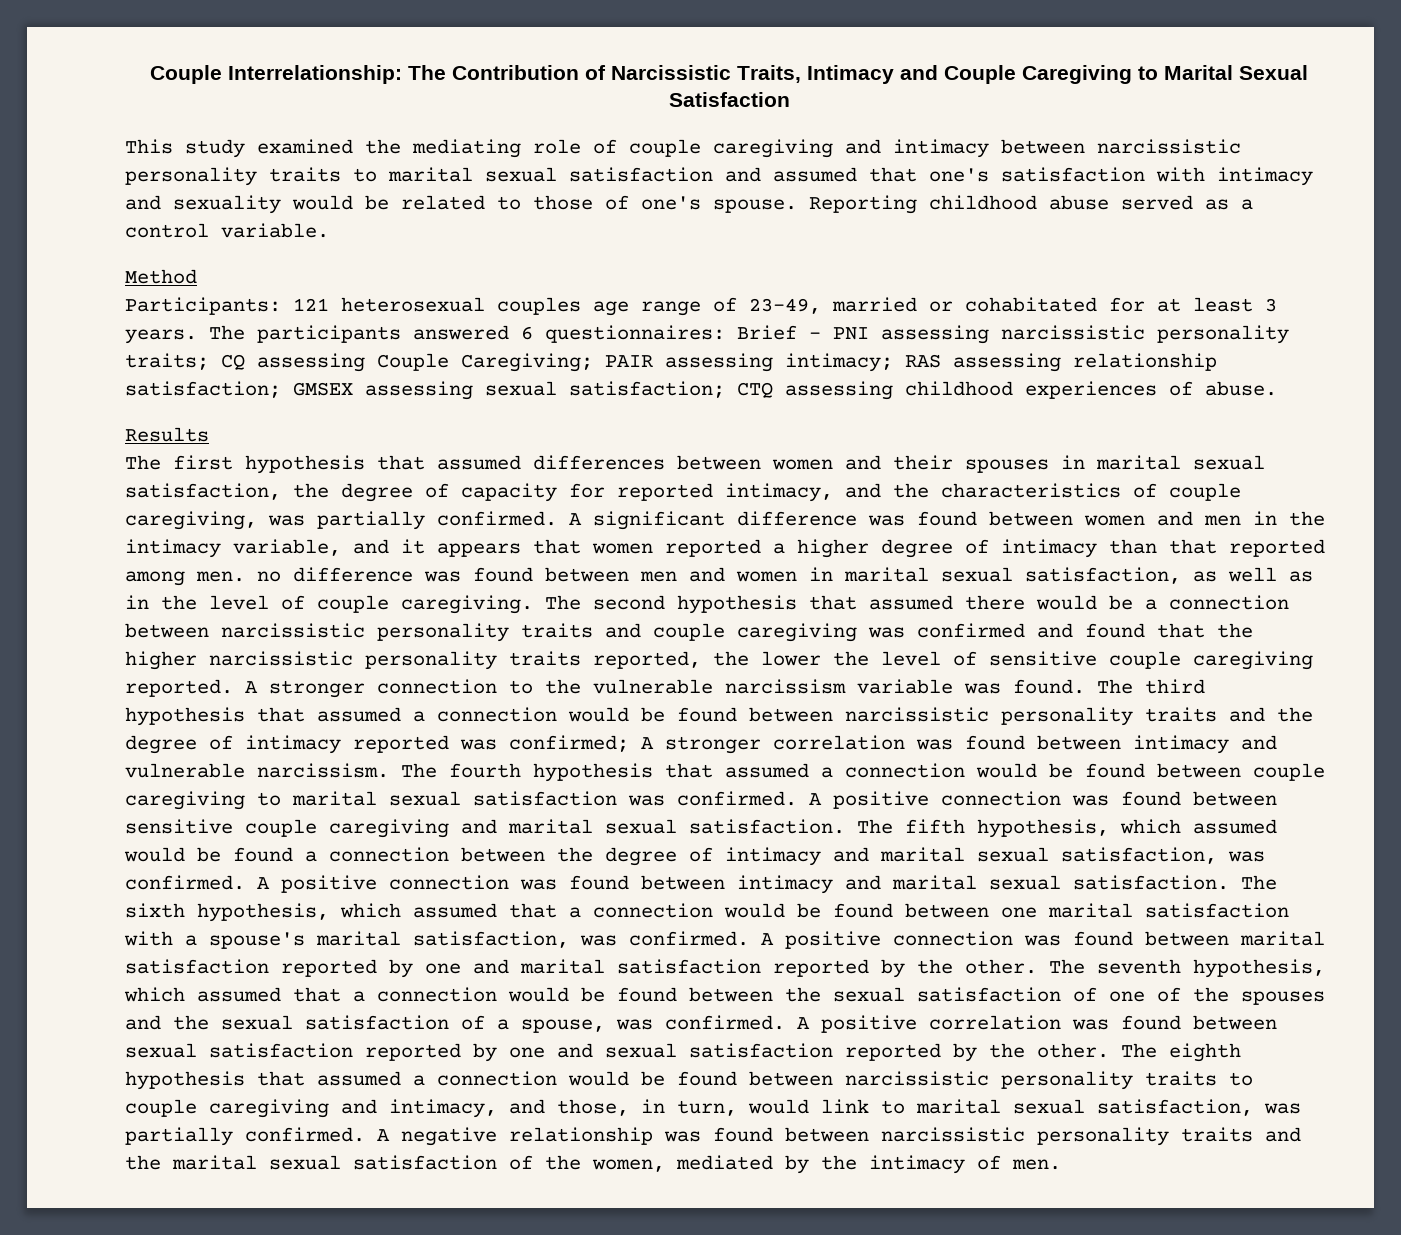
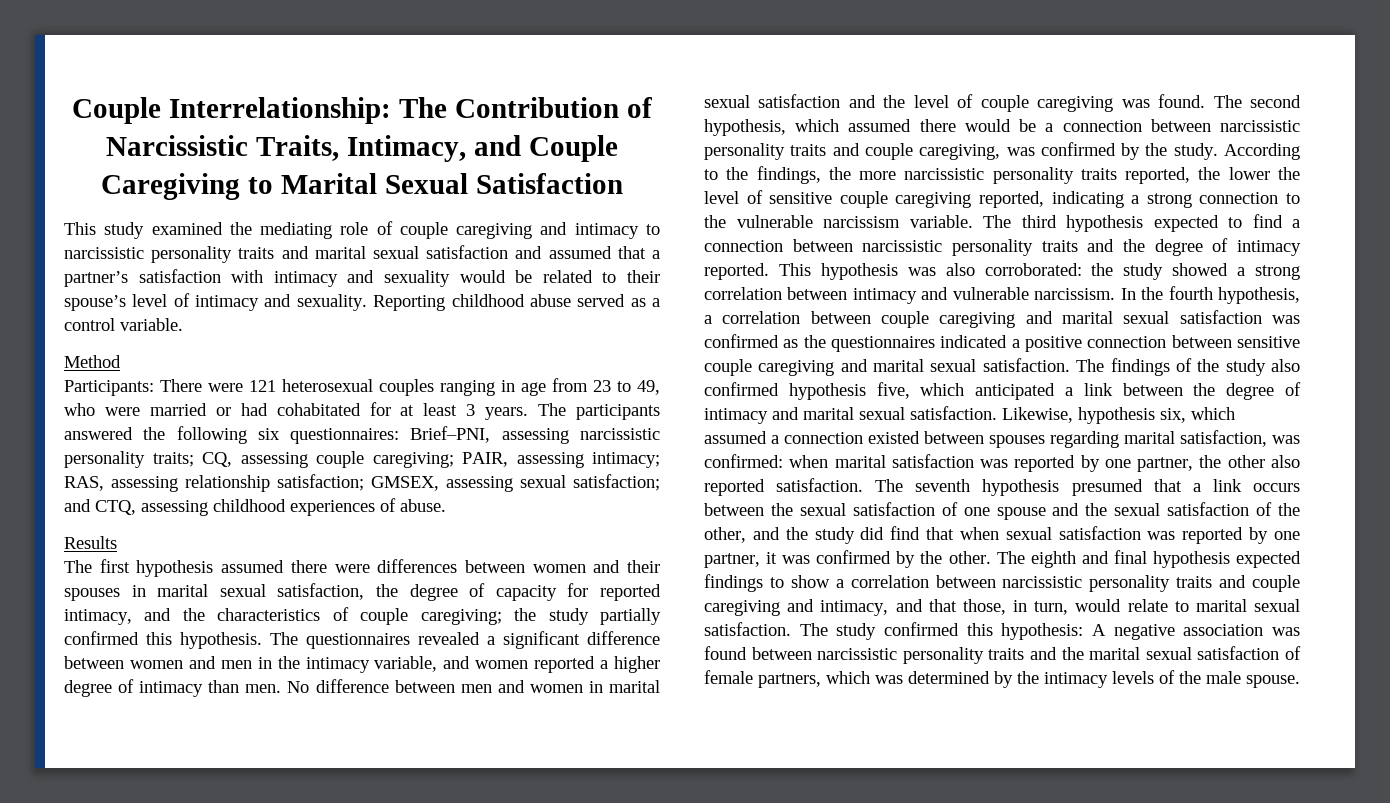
- Couple Interrelationship: The Contribution of Narcissistic Traits, Intimacy and Couple Caregiving to Marital Sexual Satisfaction
+ Couple Interrelationship: The Contribution of Narcissistic Traits, Intimacy, and Couple Caregiving to Marital Sexual Satisfaction
- This study examined the mediating role of couple caregiving and intimacy between narcissistic personality traits to marital sexual satisfaction and assumed that one's satisfaction with intimacy and sexuality would be related to those of one's spouse.
+ This study examined the mediating role of couple caregiving and intimacy to narcissistic personality traits and marital sexual satisfaction and assumed that a partner’s satisfaction with intimacy and sexuality would be related to their spouse’s level of intimacy and sexuality.
- Participants: 121 heterosexual couples age range of 23-49, married or cohabitated for at least 3 years.
+ Participants: There were 121 heterosexual couples ranging in age from 23 to 49, who were married or had cohabitated for at least 3 years.
- The participants answered 6 questionnaires: Brief – PNI assessing narcissistic personality traits; CQ assessing Couple Caregiving; PAIR assessing intimacy; RAS assessing relationship satisfaction; GMSEX assessing sexual satisfaction; CTQ assessing childhood experiences of abuse.
+ The participants answered the following six questionnaires: Brief–PNI, assessing narcissistic personality traits; CQ, assessing couple caregiving; PAIR, assessing intimacy; RAS, assessing relationship satisfaction; GMSEX, assessing sexual satisfaction; and CTQ, assessing childhood experiences of abuse.
- The first hypothesis that assumed differences between women and their spouses in marital sexual satisfaction, the degree of capacity for reported intimacy, and the characteristics of couple caregiving, was partially confirmed. A significant difference was found between women and men in the intimacy variable, and it appears that women reported a higher degree of intimacy than that reported among men. no difference was found between men and women in marital sexual satisfaction, as well as in the level of couple caregiving. The second hypothesis that assumed there would be a connection between narcissistic personality traits and couple caregiving was confirmed and found that the higher narcissistic personality traits reported, the lower the level of sensitive couple caregiving reported. A stronger connection to the vulnerable narcissism variable was found. The third hypothesis that assumed a connection would be found between narcissistic personality traits and the degree of intimacy reported was confirmed; A stronger correlation was found between intimacy and vulnerable narcissism.
+ The first hypothesis assumed there were differences between women and their spouses in marital sexual satisfaction, the degree of capacity for reported intimacy, and the characteristics of couple caregiving; the study partially confirmed this hypothesis. The questionnaires revealed a significant difference between women and men in the intimacy variable, and women reported a higher degree of intimacy than men. No difference between men and women in marital sexual satisfaction and the level of couple caregiving was found. The second hypothesis, which assumed there would be a connection between narcissistic personality traits and couple caregiving, was confirmed by the study. According to the findings, the more narcissistic personality traits reported, the lower the level of sensitive couple caregiving reported, indicating a strong connection to the vulnerable narcissism variable. The third hypothesis expected to find a connection between narcissistic personality traits and the degree of intimacy reported. This hypothesis was also corroborated: the study showed a strong correlation between intimacy and vulnerable narcissism.
- The fourth hypothesis that assumed a connection would be found between couple caregiving to marital sexual satisfaction was confirmed. A positive connection was found between sensitive couple caregiving and marital sexual satisfaction.
+ In the fourth hypothesis, a correlation between couple caregiving and marital sexual satisfaction was confirmed as the questionnaires indicated a positive connection between sensitive couple caregiving and marital sexual satisfaction.
- The fifth hypothesis, which assumed would be found a connection between the degree of intimacy and marital sexual satisfaction, was confirmed. A positive connection was found between intimacy and marital sexual satisfaction. The sixth hypothesis, which assumed that a connection would be found between one marital satisfaction with a spouse's marital satisfaction, was confirmed. A positive connection was found between marital satisfaction reported by one and marital satisfaction reported by the other. The seventh hypothesis, which assumed that a connection would be found between the sexual satisfaction of one of the spouses and the sexual satisfaction of a spouse, was confirmed. A positive correlation was found between sexual satisfaction reported by one and sexual satisfaction reported by the other.
+ The findings of the study also confirmed hypothesis five, which anticipated a link between the degree of intimacy and marital sexual satisfaction. Likewise, hypothesis six, which assumed a connection existed between spouses regarding marital satisfaction, was confirmed: when marital satisfaction was reported by one partner, the other also reported satisfaction. The seventh hypothesis presumed that a link occurs between the sexual satisfaction of one spouse and the sexual satisfaction of the other, and the study did find that when sexual satisfaction was reported by one partner, it was confirmed by the other.
- The eighth hypothesis that assumed a connection would be found between narcissistic personality traits to couple caregiving and intimacy, and those, in turn, would link to marital sexual satisfaction, was partially confirmed. A negative relationship was found between narcissistic personality traits and the marital sexual satisfaction of the women, mediated by the intimacy of men.
+ The eighth and final hypothesis expected findings to show a correlation between narcissistic personality traits and couple caregiving and intimacy, and that those, in turn, would relate to marital sexual satisfaction. The study confirmed this hypothesis: A negative association was found between narcissistic personality traits and the marital sexual satisfaction of female partners, which was determined by the intimacy levels of the male spouse.

